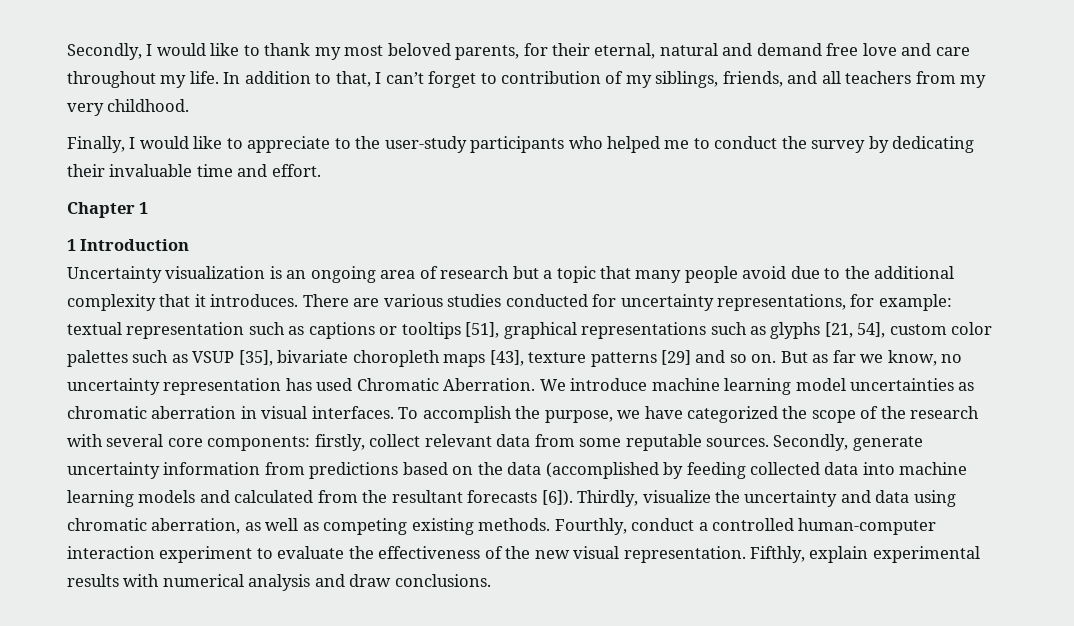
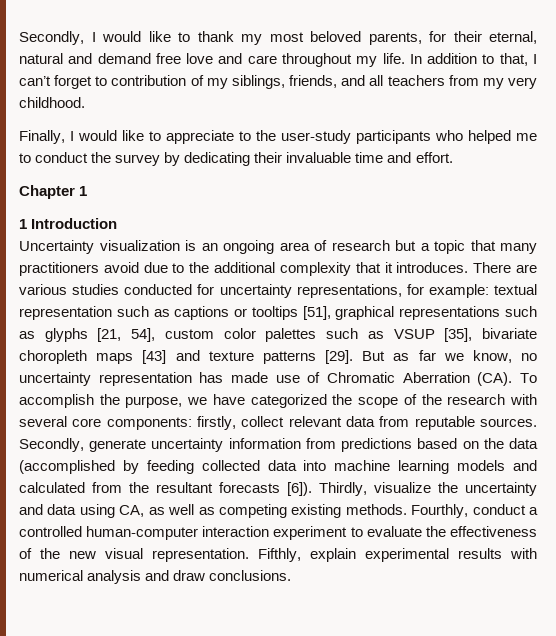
- Uncertainty visualization is an ongoing area of research but a topic that many people avoid due to the additional complexity that it introduces.
+ Uncertainty visualization is an ongoing area of research but a topic that many practitioners avoid due to the additional complexity that it introduces.
- There are various studies conducted for uncertainty representations, for example: textual representation such as captions or tooltips [51], graphical representations such as glyphs [21, 54], custom color palettes such as VSUP [35], bivariate choropleth maps [43], texture patterns [29] and so on.
+ There are various studies conducted for uncertainty representations, for example: textual representation such as captions or tooltips [51], graphical representations such as glyphs [21, 54], custom color palettes such as VSUP [35], bivariate choropleth maps [43] and texture patterns [29].
- But as far we know, no uncertainty representation has used Chromatic Aberration. We introduce machine learning model uncertainties as chromatic aberration in visual interfaces. To accomplish the purpose, we have categorized the scope of the research with several core components: firstly, collect relevant data from some reputable sources.
+ But as far we know, no uncertainty representation has made use of Chromatic Aberration (CA). To accomplish the purpose, we have categorized the scope of the research with several core components: firstly, collect relevant data from reputable sources.
- Thirdly, visualize the uncertainty and data using chromatic aberration, as well as competing existing methods.
+ Thirdly, visualize the uncertainty and data using CA, as well as competing existing methods.

